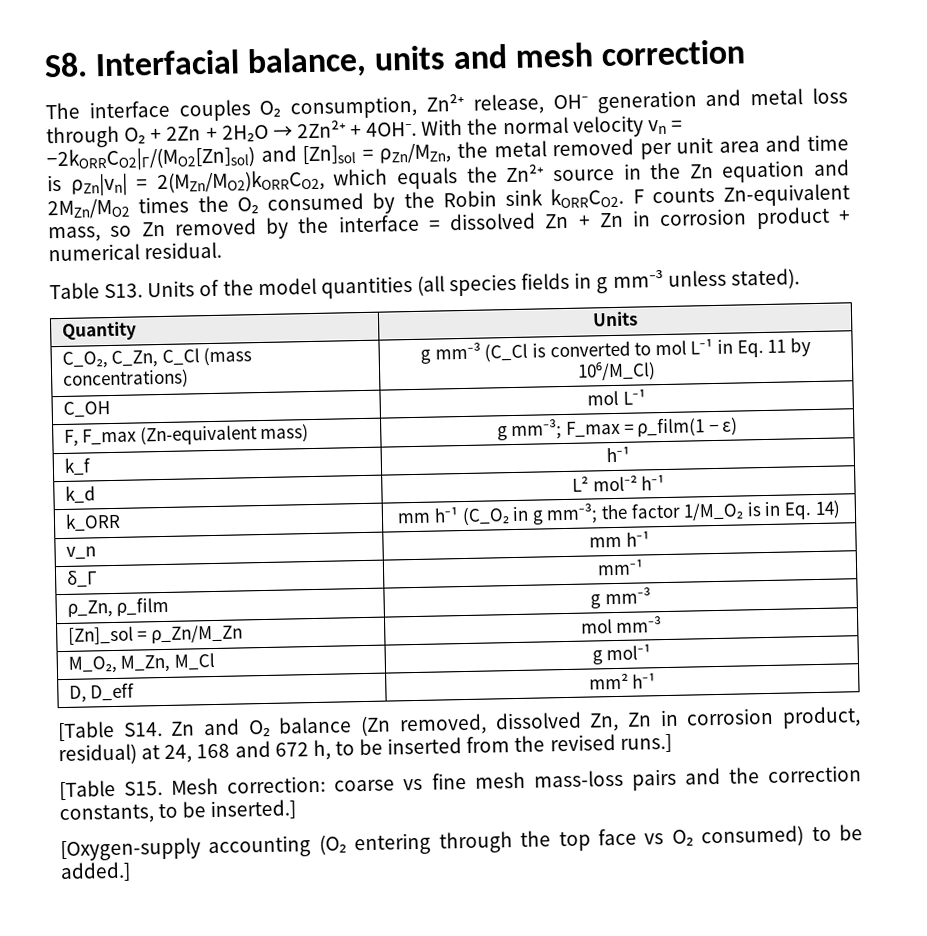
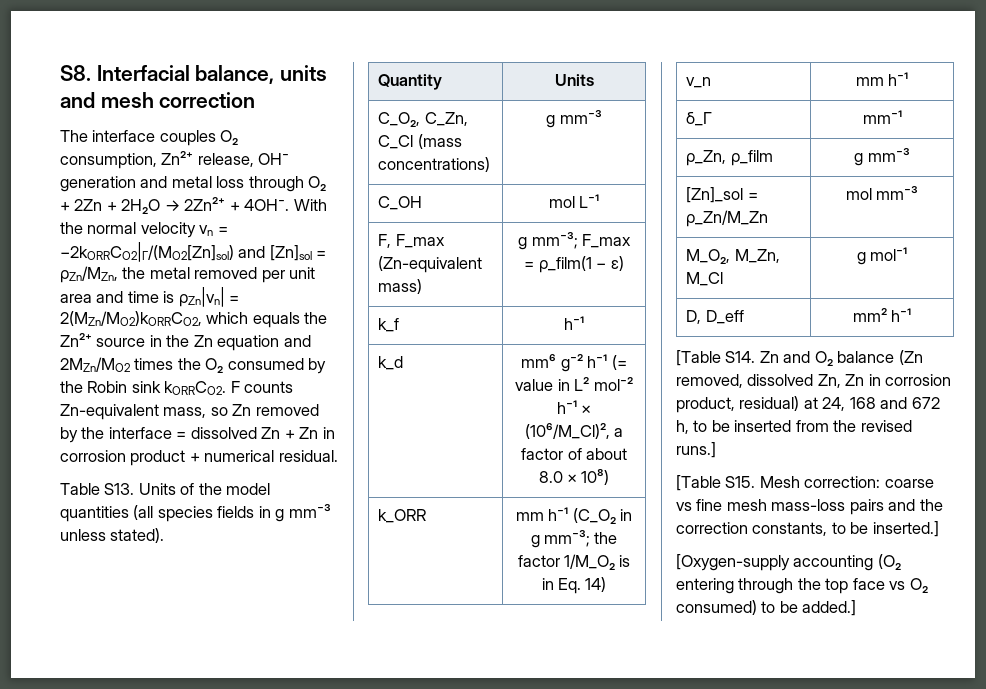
- C_O₂, C_Zn, C_Cl (mass concentrations) | g mm⁻³ (C_Cl is converted to mol L⁻¹ in Eq. 11 by 10⁶/M_Cl)
+ C_O₂, C_Zn, C_Cl (mass concentrations) | g mm⁻³
- k_d | L² mol⁻² h⁻¹
+ k_d | mm⁶ g⁻² h⁻¹ (= value in L² mol⁻² h⁻¹ × (10⁶/M_Cl)², a factor of about 8.0 × 10⁸)

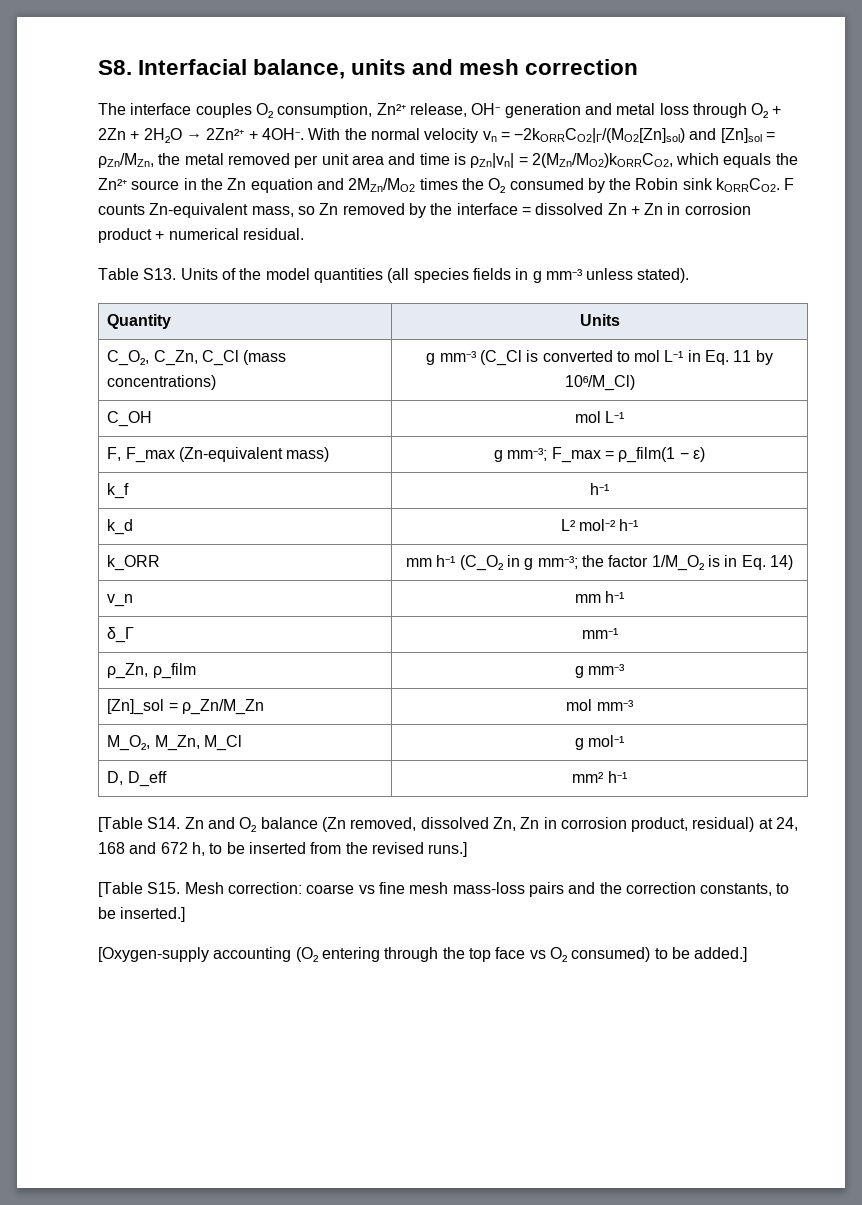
- C_O₂, C_Zn, C_Cl (mass concentrations) | g mm⁻³
+ C_O₂, C_Zn, C_Cl (mass concentrations) | g mm⁻³ (C_Cl is converted to mol L⁻¹ in Eq. 11 by 10⁶/M_Cl)
- k_d | mm⁶ g⁻² h⁻¹ (= value in L² mol⁻² h⁻¹ × (10⁶/M_Cl)², a factor of about 8.0 × 10⁸)
+ k_d | L² mol⁻² h⁻¹

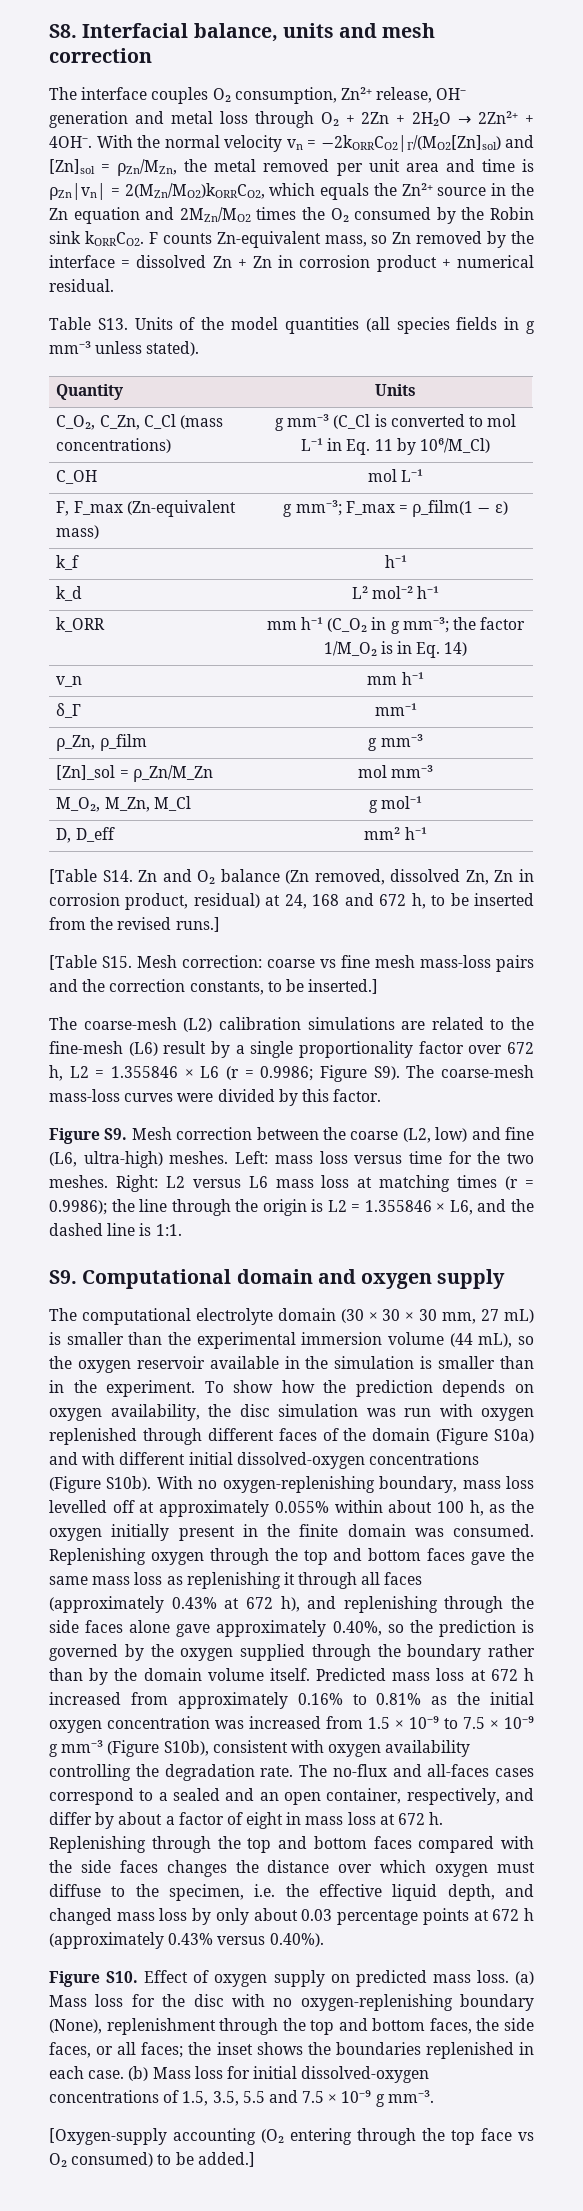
+ The coarse-mesh (L2) calibration simulations are related to the fine-mesh (L6) result by a single proportionality factor over 672 h, L2 = 1.355846 × L6 (r = 0.9986; Figure S9). The coarse-mesh mass-loss curves were divided by this factor.
+ Figure S9. Mesh correction between the coarse (L2, low) and fine (L6, ultra-high) meshes. Left: mass loss versus time for the two meshes. Right: L2 versus L6 mass loss at matching times (r = 0.9986); the line through the origin is L2 = 1.355846 × L6, and the dashed line is 1:1.
+ S9. Computational domain and oxygen supply
+ The computational electrolyte domain (30 × 30 × 30 mm, 27 mL) is smaller than the experimental immersion volume (44 mL), so the oxygen reservoir available in the simulation is smaller than in the experiment. To show how the prediction depends on oxygen availability, the disc simulation was run with oxygen replenished through different faces of the domain (Figure S10a) and with different initial dissolved-oxygen concentrations (Figure S10b). With no oxygen-replenishing boundary, mass loss levelled off at approximately 0.055% within about 100 h, as the oxygen initially present in the finite domain was consumed. Replenishing oxygen through the top and bottom faces gave the same mass loss as replenishing it through all faces (approximately 0.43% at 672 h), and replenishing through the side faces alone gave approximately 0.40%, so the prediction is governed by the oxygen supplied through the boundary rather than by the domain volume itself. Predicted mass loss at 672 h increased from approximately 0.16% to 0.81% as the initial oxygen concentration was increased from 1.5 × 10⁻⁹ to 7.5 × 10⁻⁹ g mm⁻³ (Figure S10b), consistent with oxygen availability controlling the degradation rate. The no-flux and all-faces cases correspond to a sealed and an open container, respectively, and differ by about a factor of eight in mass loss at 672 h. Replenishing through the top and bottom faces compared with the side faces changes the distance over which oxygen must diffuse to the specimen, i.e. the effective liquid depth, and changed mass loss by only about 0.03 percentage points at 672 h (approximately 0.43% versus 0.40%).
+ Figure S10. Effect of oxygen supply on predicted mass loss. (a) Mass loss for the disc with no oxygen-replenishing boundary (None), replenishment through the top and bottom faces, the side faces, or all faces; the inset shows the boundaries replenished in each case. (b) Mass loss for initial dissolved-oxygen concentrations of 1.5, 3.5, 5.5 and 7.5 × 10⁻⁹ g mm⁻³.

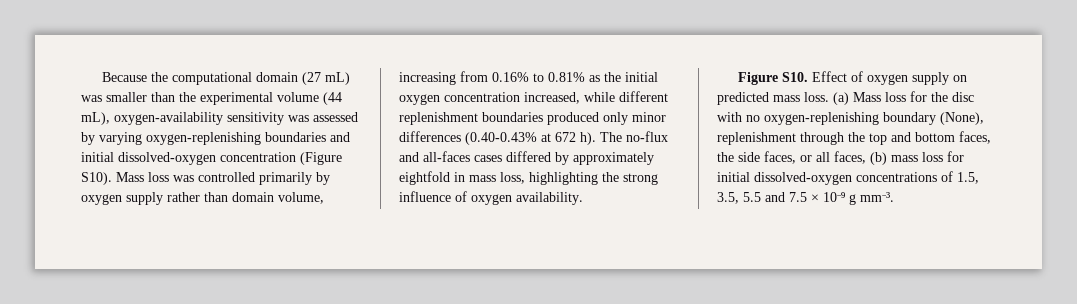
- S8. Interfacial balance, units and mesh correction
- The interface couples O₂ consumption, Zn²⁺ release, OH⁻ generation and metal loss through O₂ + 2Zn + 2H₂O → 2Zn²⁺ + 4OH⁻. With the normal velocity vn = −2kORRCO2|Γ/(MO2[Zn]sol) and [Zn]sol = ρZn/MZn, the metal removed per unit area and time is ρZn|vn| = 2(MZn/MO2)kORRCO2, which equals the Zn²⁺ source in the Zn equation and 2MZn/MO2 times the O₂ consumed by the Robin sink kORRCO2. F counts Zn-equivalent mass, so Zn removed by the interface = dissolved Zn + Zn in corrosion product + numerical residual.
- Table S13. Units of the model quantities (all species fields in g mm⁻³ unless stated).
- Quantity | Units
- C_O₂, C_Zn, C_Cl (mass concentrations) | g mm⁻³ (C_Cl is converted to mol L⁻¹ in Eq. 11 by 10⁶/M_Cl)
- C_OH | mol L⁻¹
- F, F_max (Zn-equivalent mass) | g mm⁻³; F_max = ρ_film(1 − ε)
- k_f | h⁻¹
- k_d | L² mol⁻² h⁻¹
- k_ORR | mm h⁻¹ (C_O₂ in g mm⁻³; the factor 1/M_O₂ is in Eq. 14)
- v_n | mm h⁻¹
- δ_Γ | mm⁻¹
- ρ_Zn, ρ_film | g mm⁻³
- [Zn]_sol = ρ_Zn/M_Zn | mol mm⁻³
- M_O₂, M_Zn, M_Cl | g mol⁻¹
- D, D_eff | mm² h⁻¹
- [Table S14. Zn and O₂ balance (Zn removed, dissolved Zn, Zn in corrosion product, residual) at 24, 168 and 672 h, to be inserted from the revised runs.]
- [Table S15. Mesh correction: coarse vs fine mesh mass-loss pairs and the correction constants, to be inserted.]
- The coarse-mesh (L2) calibration simulations are related to the fine-mesh (L6) result by a single proportionality factor over 672 h, L2 = 1.355846 × L6 (r = 0.9986; Figure S9). The coarse-mesh mass-loss curves were divided by this factor.
- Figure S9. Mesh correction between the coarse (L2, low) and fine (L6, ultra-high) meshes. Left: mass loss versus time for the two meshes. Right: L2 versus L6 mass loss at matching times (r = 0.9986); the line through the origin is L2 = 1.355846 × L6, and the dashed line is 1:1.
- S9. Computational domain and oxygen supply
- The computational electrolyte domain (30 × 30 × 30 mm, 27 mL) is smaller than the experimental immersion volume (44 mL), so the oxygen reservoir available in the simulation is smaller than in the experiment. To show how the prediction depends on oxygen availability, the disc simulation was run with oxygen replenished through different faces of the domain (Figure S10a) and with different initial dissolved-oxygen concentrations (Figure S10b). With no oxygen-replenishing boundary, mass loss levelled off at approximately 0.055% within about 100 h, as the oxygen initially present in the finite domain was consumed. Replenishing oxygen through the top and bottom faces gave the same mass loss as replenishing it through all faces (approximately 0.43% at 672 h), and replenishing through the side faces alone gave approximately 0.40%, so the prediction is governed by the oxygen supplied through the boundary rather than by the domain volume itself. Predicted mass loss at 672 h increased from approximately 0.16% to 0.81% as the initial oxygen concentration was increased from 1.5 × 10⁻⁹ to 7.5 × 10⁻⁹ g mm⁻³ (Figure S10b), consistent with oxygen availability controlling the degradation rate.
+ Because the computational domain (27 mL) was smaller than the experimental volume (44 mL), oxygen-availability sensitivity was assessed by varying oxygen-replenishing boundaries and initial dissolved-oxygen concentration (Figure S10). Mass loss was controlled primarily by oxygen supply rather than domain volume, increasing from 0.16% to 0.81% as the initial oxygen concentration increased, while different replenishment boundaries produced only minor differences (0.40-0.43% at 672 h).
- The no-flux and all-faces cases correspond to a sealed and an open container, respectively, and differ by about a factor of eight in mass loss at 672 h. Replenishing through the top and bottom faces compared with the side faces changes the distance over which oxygen must diffuse to the specimen, i.e. the effective liquid depth, and changed mass loss by only about 0.03 percentage points at 672 h (approximately 0.43% versus 0.40%).
+ The no-flux and all-faces cases differed by approximately eightfold in mass loss, highlighting the strong influence of oxygen availability.
- (a) Mass loss for the disc with no oxygen-replenishing boundary (None), replenishment through the top and bottom faces, the side faces, or all faces; the inset shows the boundaries replenished in each case. (b) Mass loss for initial dissolved-oxygen concentrations of 1.5, 3.5, 5.5 and 7.5 × 10⁻⁹ g mm⁻³.
+ (a) Mass loss for the disc with no oxygen-replenishing boundary (None), replenishment through the top and bottom faces, the side faces, or all faces, (b) mass loss for initial dissolved-oxygen concentrations of 1.5, 3.5, 5.5 and 7.5 × 10⁻⁹ g mm⁻³.
- [Oxygen-supply accounting (O₂ entering through the top face vs O₂ consumed) to be added.]

